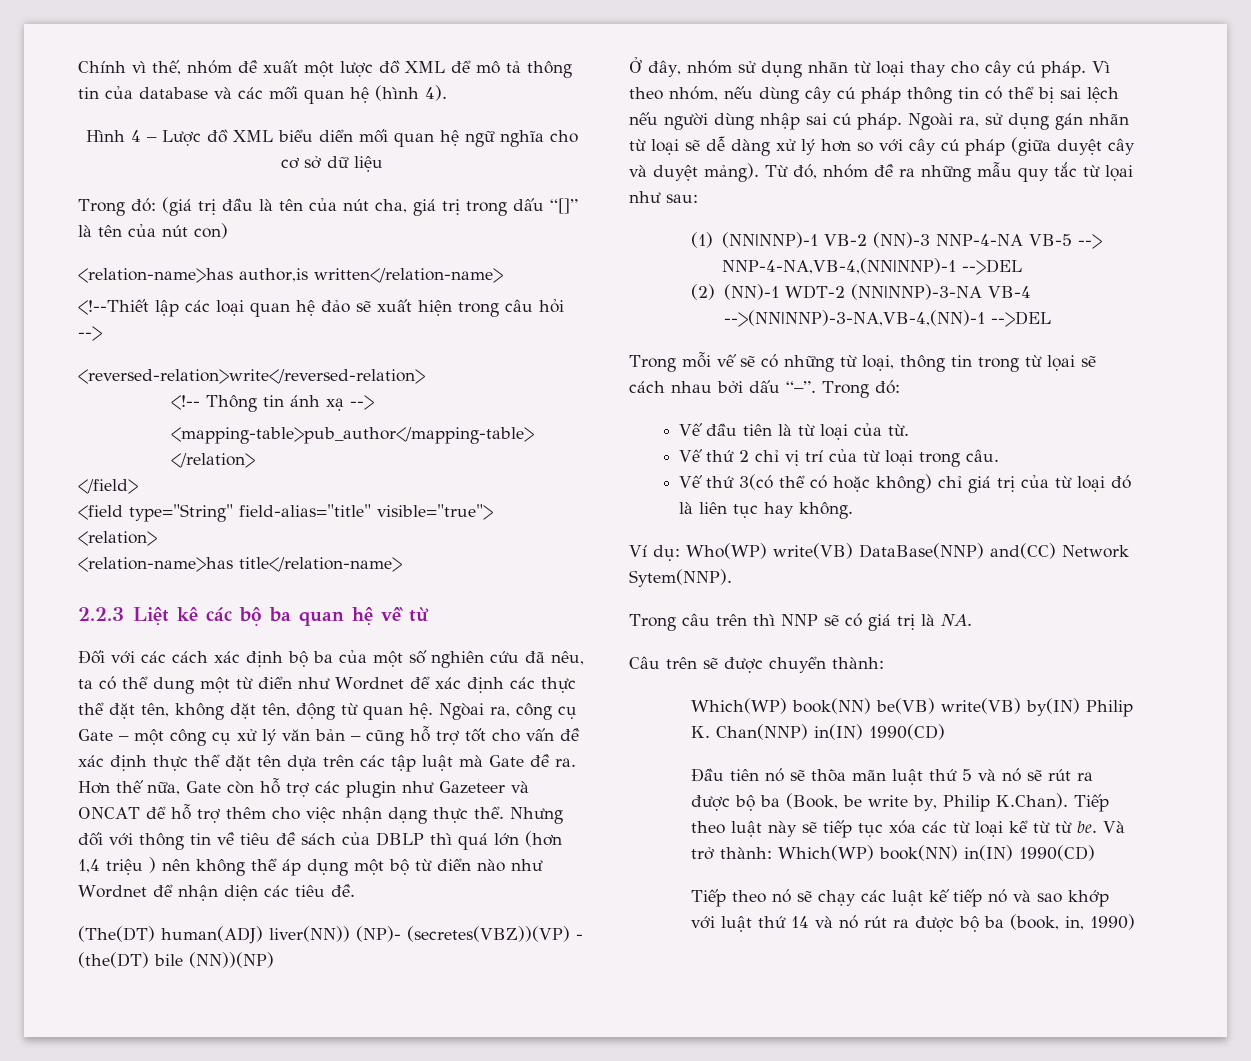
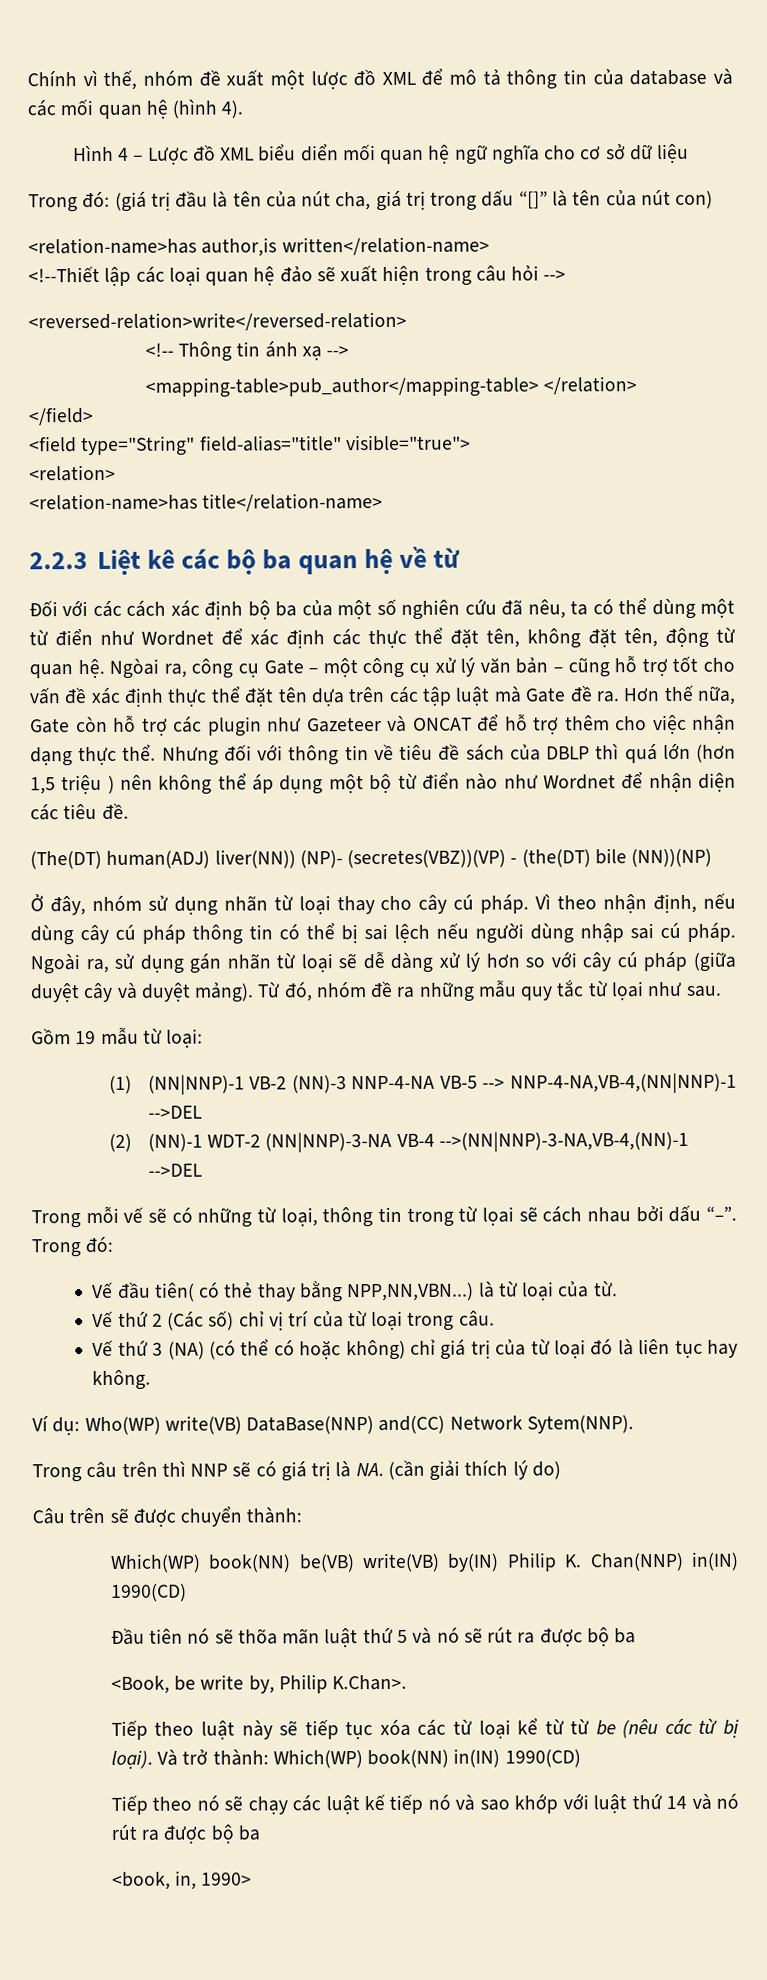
- Đối với các cách xác định bộ ba của một số nghiên cứu đã nêu, ta có thể dung một từ điển như Wordnet để xác định các thực thể đặt tên, không đặt tên, động từ quan hệ.
+ Đối với các cách xác định bộ ba của một số nghiên cứu đã nêu, ta có thể dùng một từ điển như Wordnet để xác định các thực thể đặt tên, không đặt tên, động từ quan hệ.
- Nhưng đối với thông tin về tiêu đề sách của DBLP thì quá lớn (hơn 1,4 triệu ) nên không thể áp dụng một bộ từ điển nào như Wordnet để nhận diện các tiêu đề.
+ Nhưng đối với thông tin về tiêu đề sách của DBLP thì quá lớn (hơn 1,5 triệu ) nên không thể áp dụng một bộ từ điển nào như Wordnet để nhận diện các tiêu đề.
- Vì theo nhóm, nếu dùng cây cú pháp thông tin có thể bị sai lệch nếu người dùng nhập sai cú pháp.
+ Vì theo nhận định, nếu dùng cây cú pháp thông tin có thể bị sai lệch nếu người dùng nhập sai cú pháp.
- Từ đó, nhóm đề ra những mẫu quy tắc từ lọai như sau:
+ Từ đó, nhóm đề ra những mẫu quy tắc từ lọai như sau.
+ Gồm 19 mẫu từ loại:
- Vế đầu tiên là từ loại của từ.
+ Vế đầu tiên( có thẻ thay bằng NPP,NN,VBN...) là từ loại của từ.
- Vế thứ 2 chỉ vị trí của từ loại trong câu.
+ Vế thứ 2 (Các số) chỉ vị trí của từ loại trong câu.
- Vế thứ 3(có thể có hoặc không) chỉ giá trị của từ loại đó là liên tục hay không.
+ Vế thứ 3 (NA) (có thể có hoặc không) chỉ giá trị của từ loại đó là liên tục hay không.
- Trong câu trên thì NNP sẽ có giá trị là NA.
+ Trong câu trên thì NNP sẽ có giá trị là NA. (cần giải thích lý do)
- Đầu tiên nó sẽ thõa mãn luật thứ 5 và nó sẽ rút ra được bộ ba (Book, be write by, Philip K.Chan). Tiếp theo luật này sẽ tiếp tục xóa các từ loại kể từ từ be.
+ Đầu tiên nó sẽ thõa mãn luật thứ 5 và nó sẽ rút ra được bộ ba
+ <Book, be write by, Philip K.Chan>.
+ Tiếp theo luật này sẽ tiếp tục xóa các từ loại kể từ từ be (nêu các từ bị loại).
- Tiếp theo nó sẽ chạy các luật kế tiếp nó và sao khớp với luật thứ 14 và nó rút ra được bộ ba (book, in, 1990)
+ Tiếp theo nó sẽ chạy các luật kế tiếp nó và sao khớp với luật thứ 14 và nó rút ra được bộ ba
+ <book, in, 1990>

